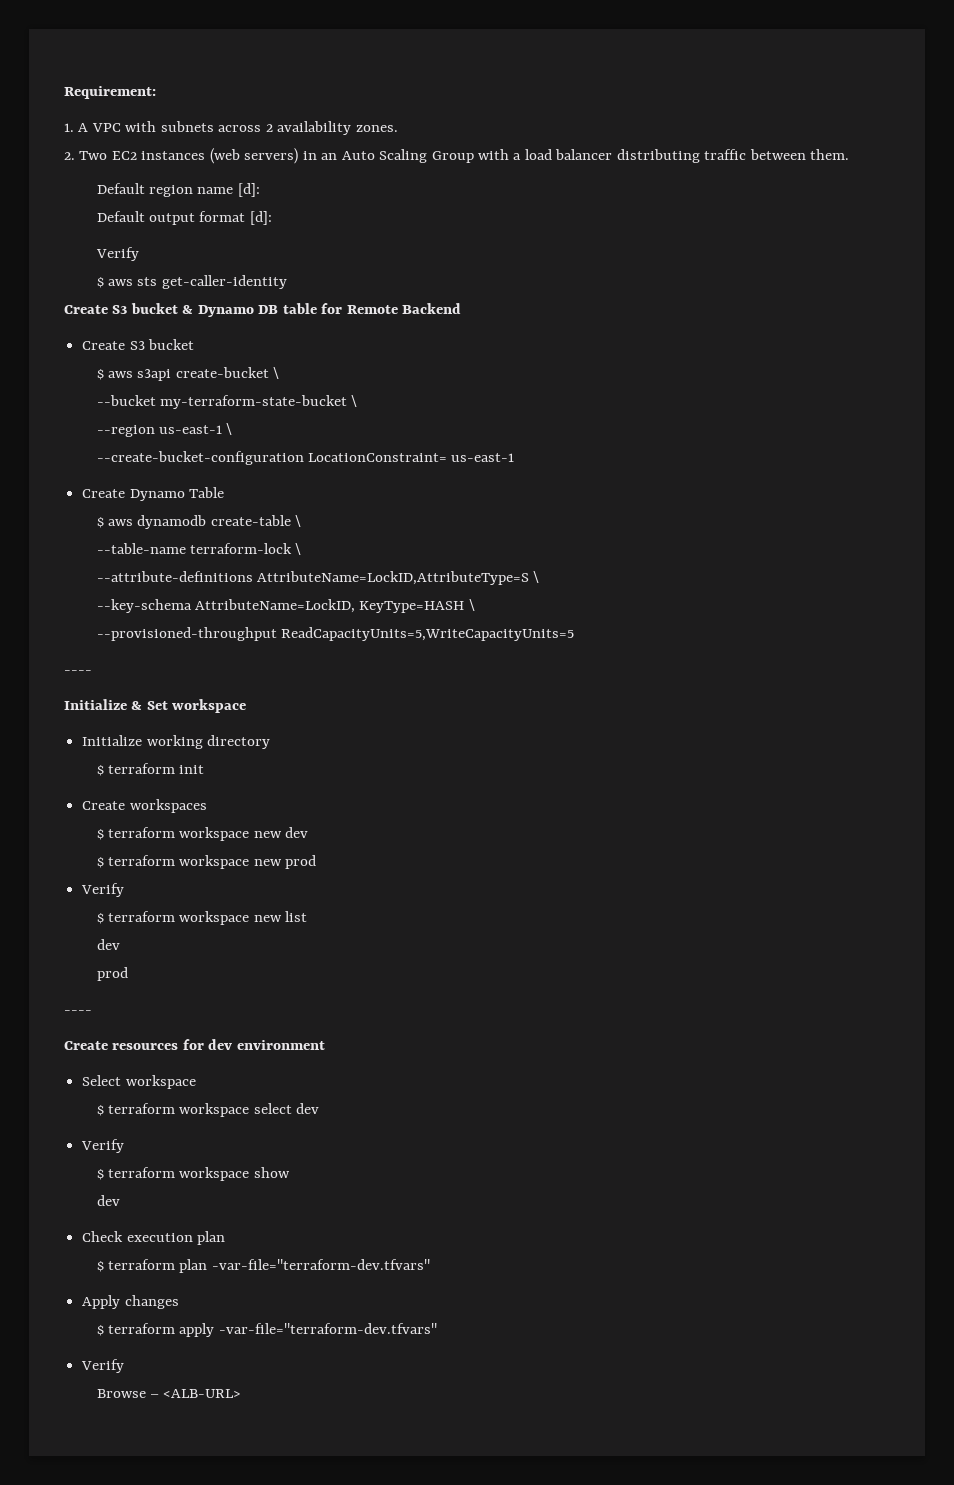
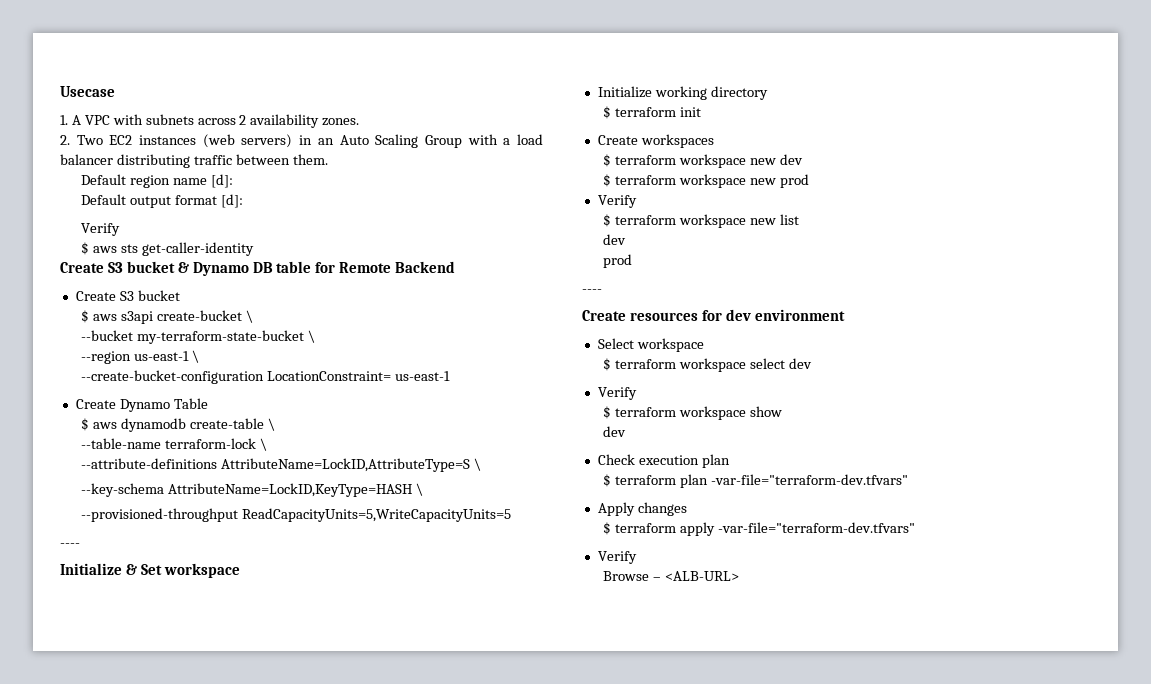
- Requirement:
+ Usecase
- --key-schema AttributeName=LockID, KeyType=HASH \
+ --key-schema AttributeName=LockID,KeyType=HASH \

